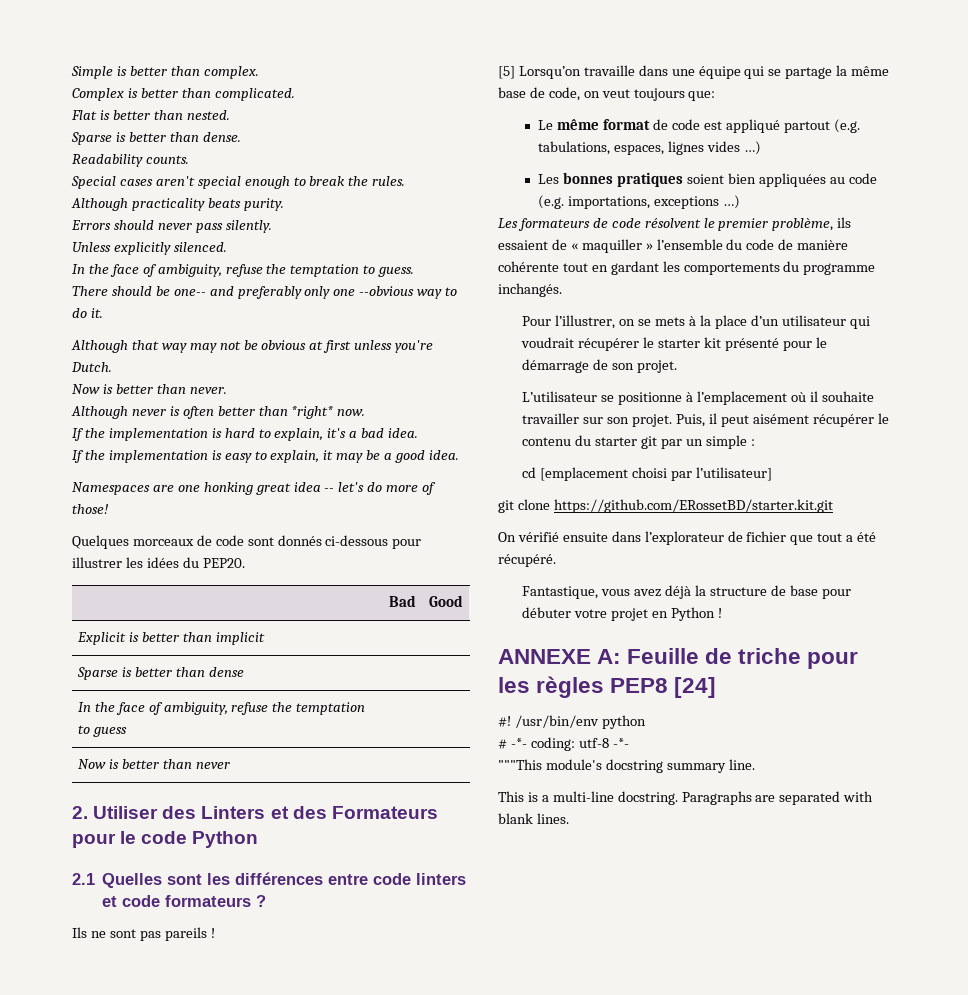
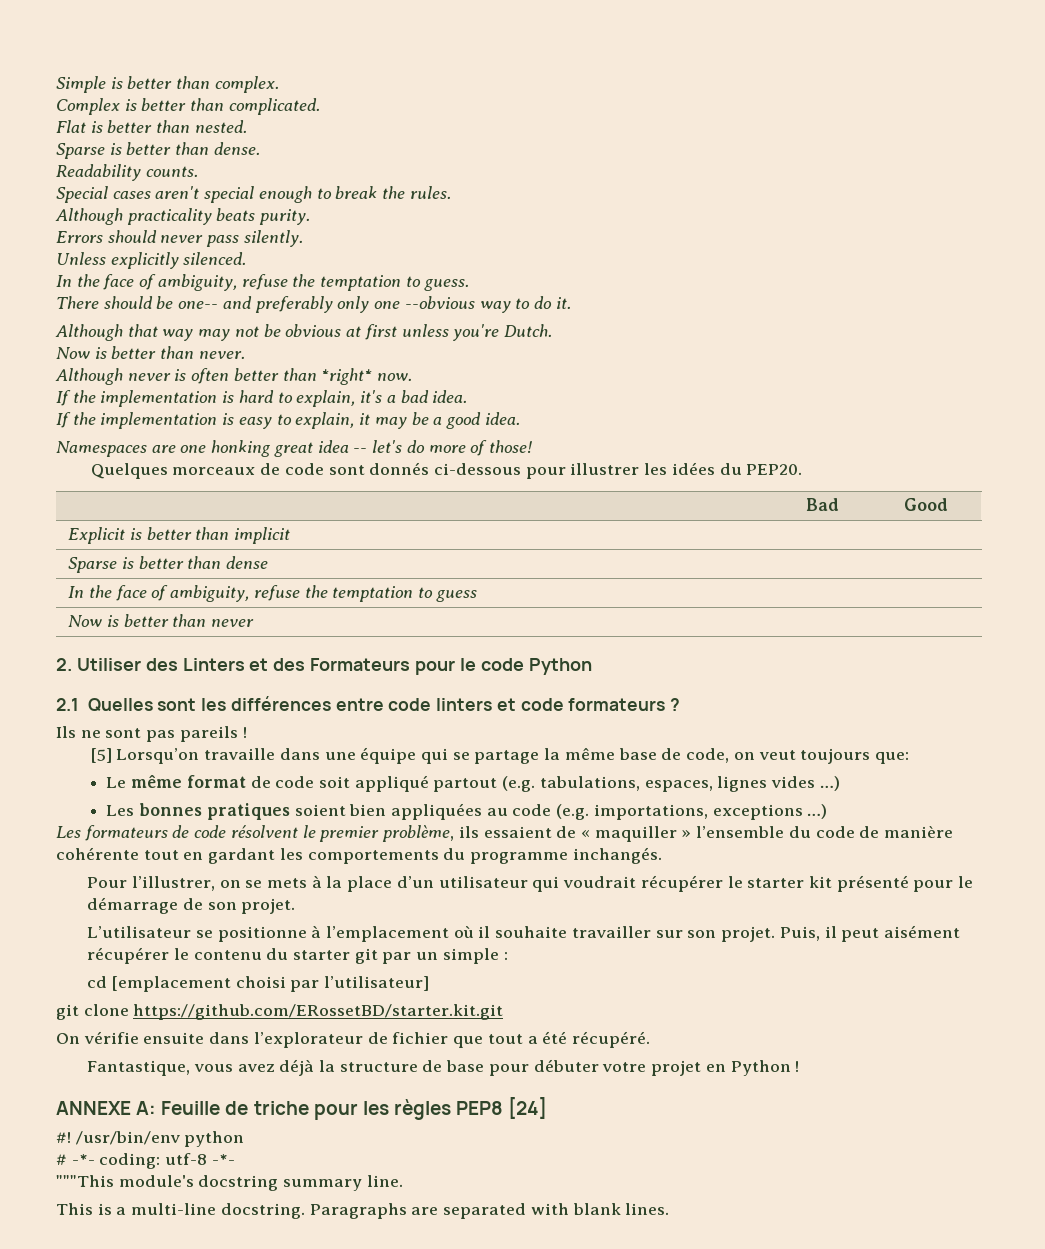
- Le même format de code est appliqué partout (e.g. tabulations, espaces, lignes vides …)
+ Le même format de code soit appliqué partout (e.g. tabulations, espaces, lignes vides …)
- On vérifié ensuite dans l’explorateur de fichier que tout a été récupéré.
+ On vérifie ensuite dans l’explorateur de fichier que tout a été récupéré.

